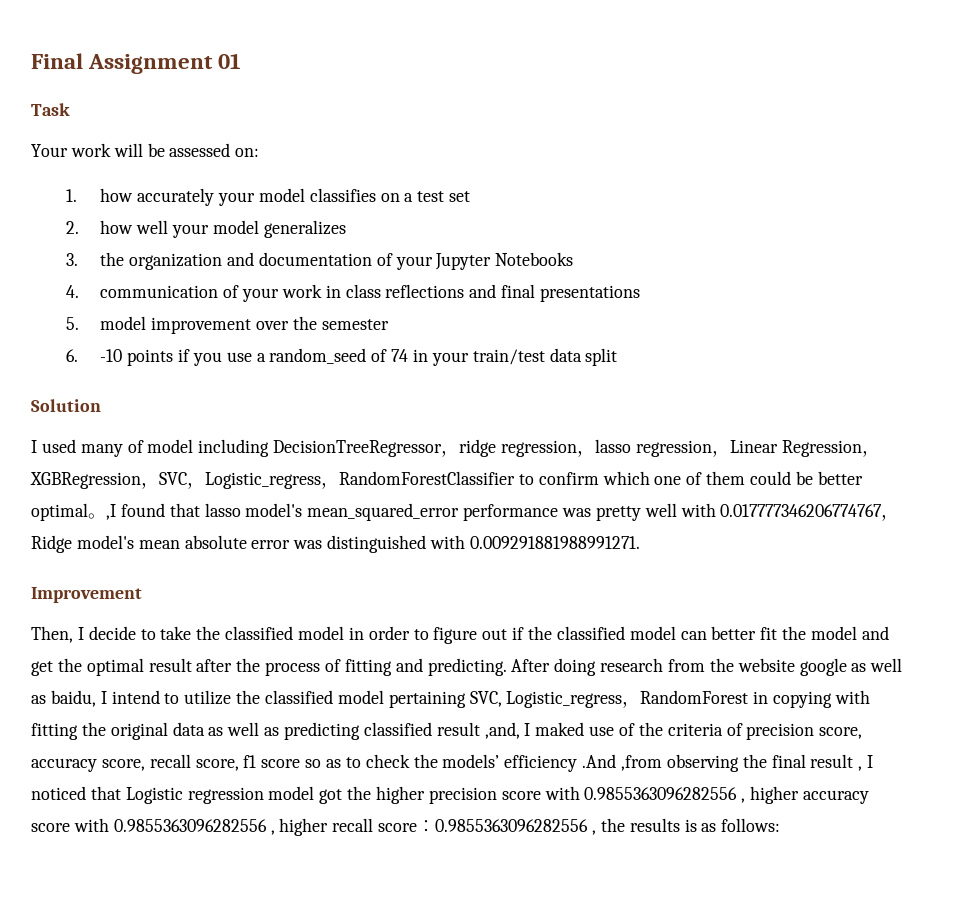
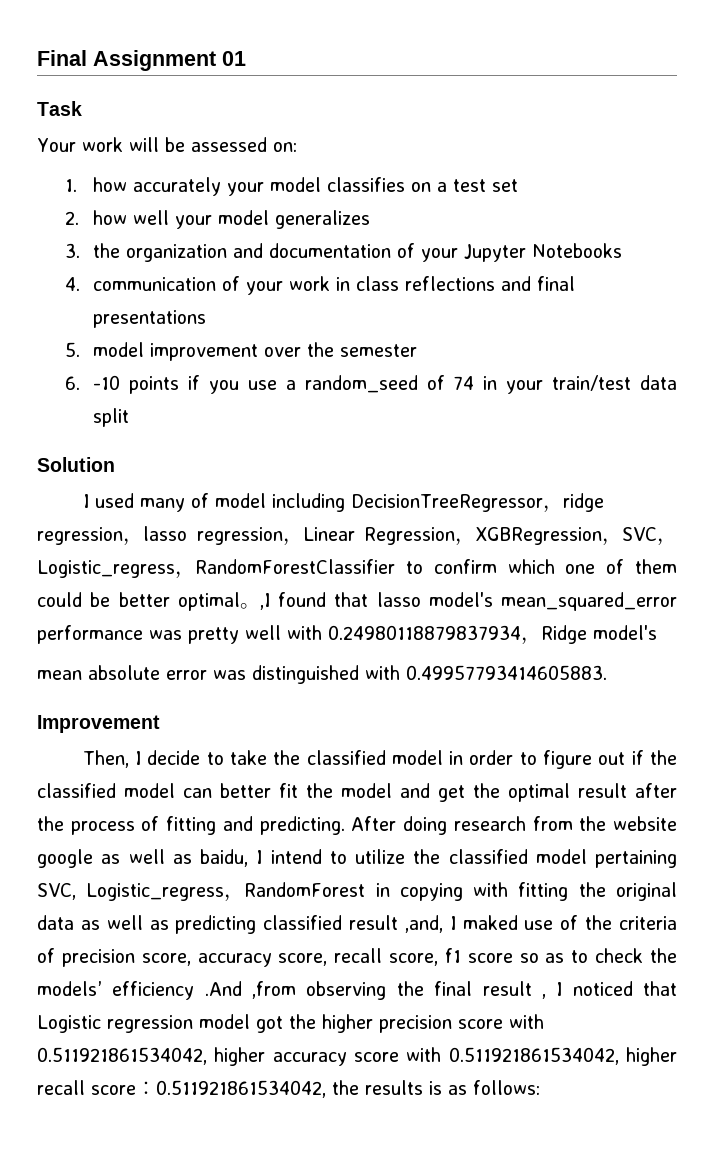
- I used many of model including DecisionTreeRegressor，ridge regression，lasso regression，Linear Regression，XGBRegression，SVC，Logistic_regress，RandomForestClassifier to confirm which one of them could be better optimal。,I found that lasso model's mean_squared_error performance was pretty well with 0.017777346206774767，Ridge model's mean absolute error was distinguished with 0.009291881988991271.
+ I used many of model including DecisionTreeRegressor，ridge regression，lasso regression，Linear Regression，XGBRegression，SVC，Logistic_regress，RandomForestClassifier to confirm which one of them could be better optimal。,I found that lasso model's mean_squared_error performance was pretty well with 0.24980118879837934，Ridge model's
+ mean absolute error was distinguished with 0.49957793414605883.
- After doing research from the website google as well as baidu, I intend to utilize the classified model pertaining SVC, Logistic_regress，RandomForest in copying with fitting the original data as well as predicting classified result ,and, I maked use of the criteria of precision score, accuracy score, recall score, f1 score so as to check the models’ efficiency .And ,from observing the final result , I noticed that Logistic regression model got the higher precision score with 0.9855363096282556 , higher accuracy score with 0.9855363096282556 , higher recall score：
+ After doing research from the website google as well as baidu, I intend to utilize the classified model pertaining SVC, Logistic_regress，RandomForest in copying with fitting the original data as well as predicting classified result ,and, I maked use of the criteria of precision score, accuracy score, recall score, f1 score so as to check the models’ efficiency .And ,from observing the final result , I noticed that Logistic regression model got the higher precision score with 0.511921861534042, higher accuracy score with 0.511921861534042, higher recall score：
- 0.9855363096282556 , the results is as follows:
+ 0.511921861534042, the results is as follows:

